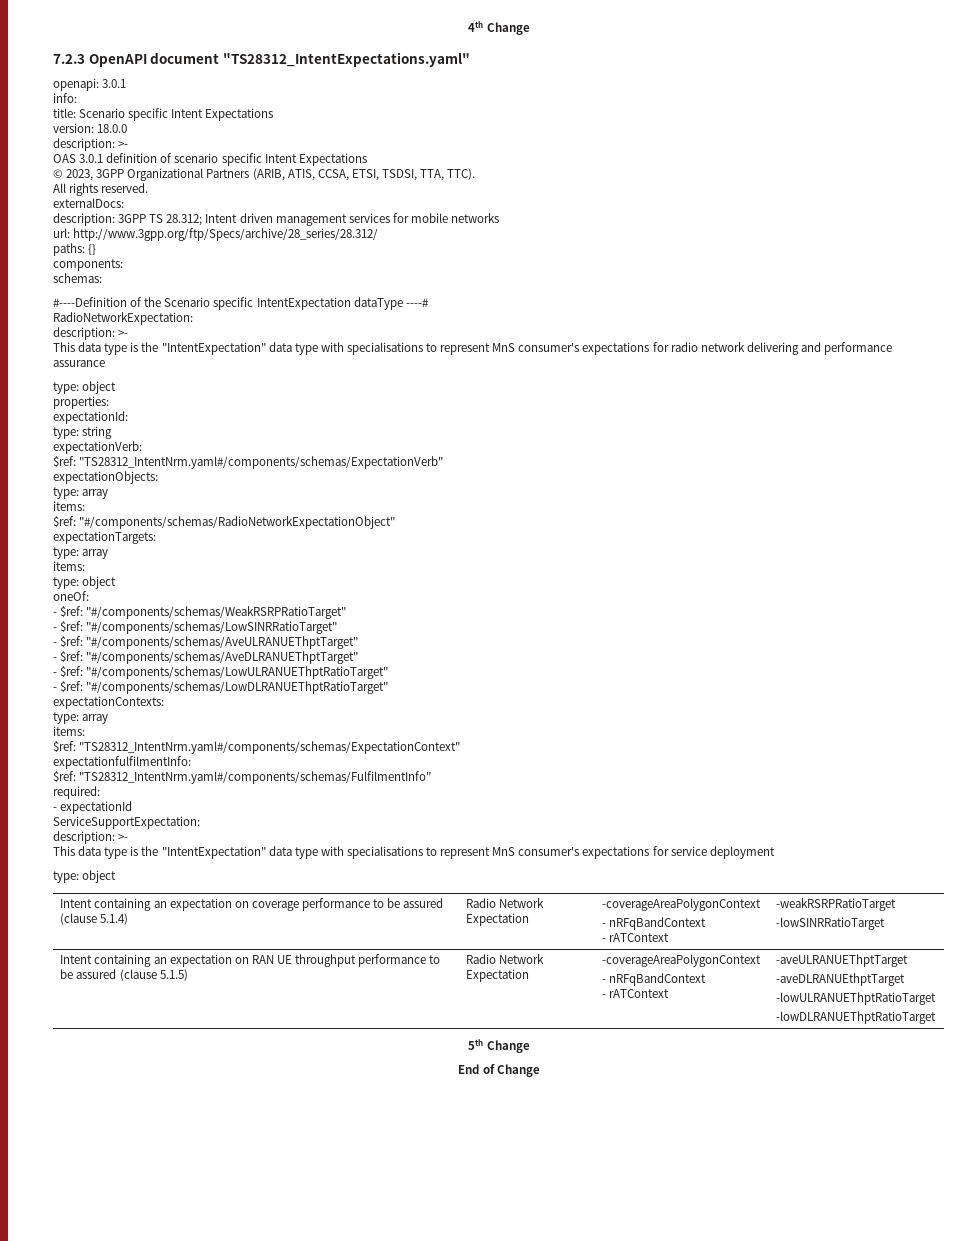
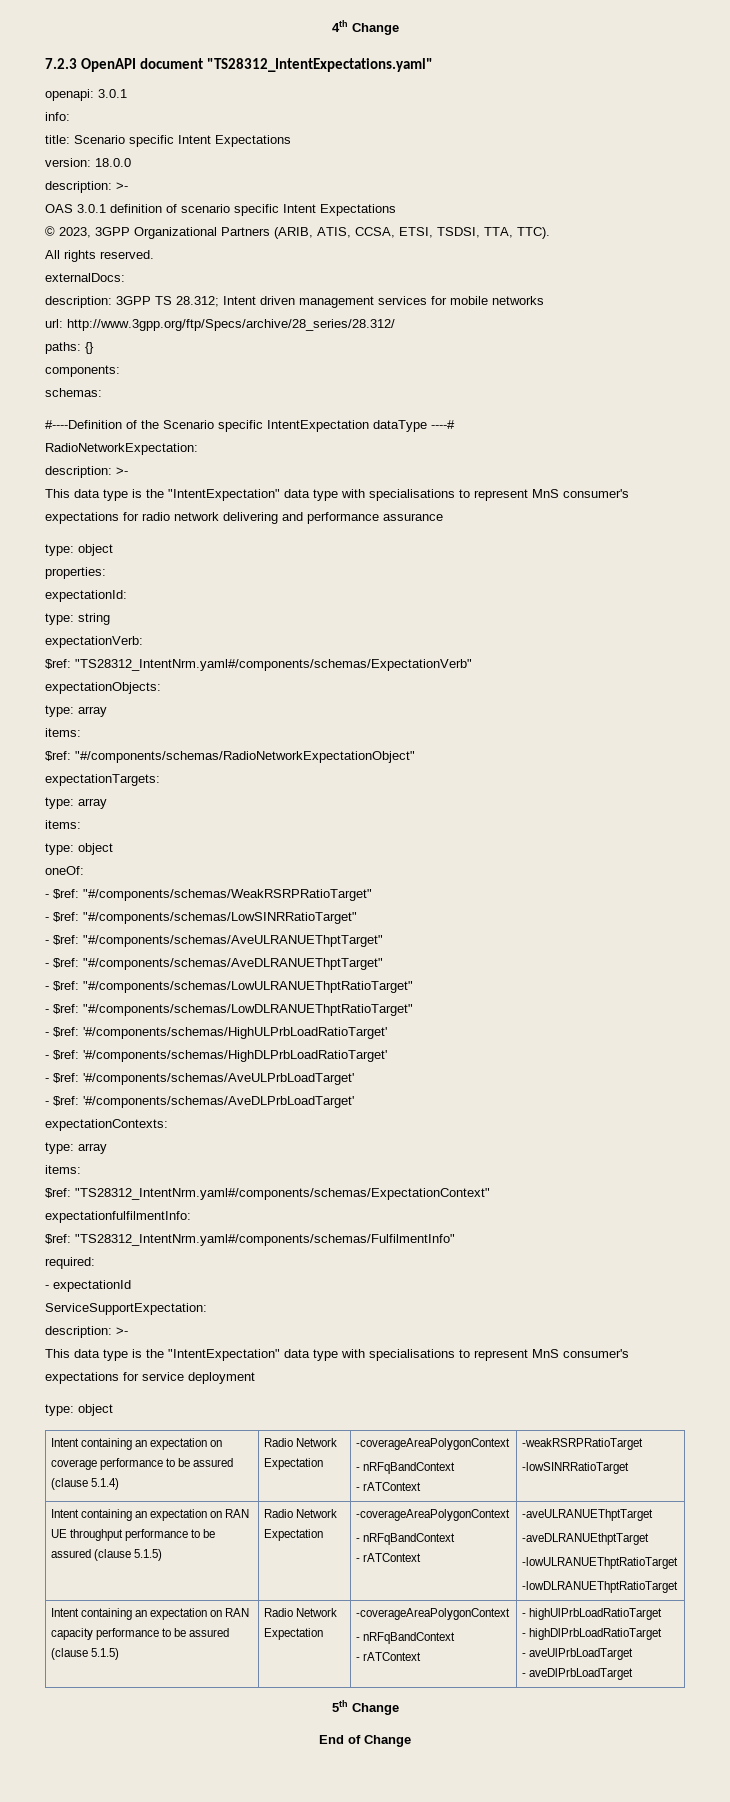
+ - $ref: '#/components/schemas/HighULPrbLoadRatioTarget'
+ - $ref: '#/components/schemas/HighDLPrbLoadRatioTarget'
+ - $ref: '#/components/schemas/AveULPrbLoadTarget'
+ - $ref: '#/components/schemas/AveDLPrbLoadTarget'
+ Intent containing an expectation on RAN capacity performance to be assured (clause 5.1.5) | Radio Network Expectation | -coverageAreaPolygonContext
+ - nRFqBandContext
+ - rATContext | - highUlPrbLoadRatioTarget
+ - highDlPrbLoadRatioTarget
+ - aveUlPrbLoadTarget
+ - aveDlPrbLoadTarget

